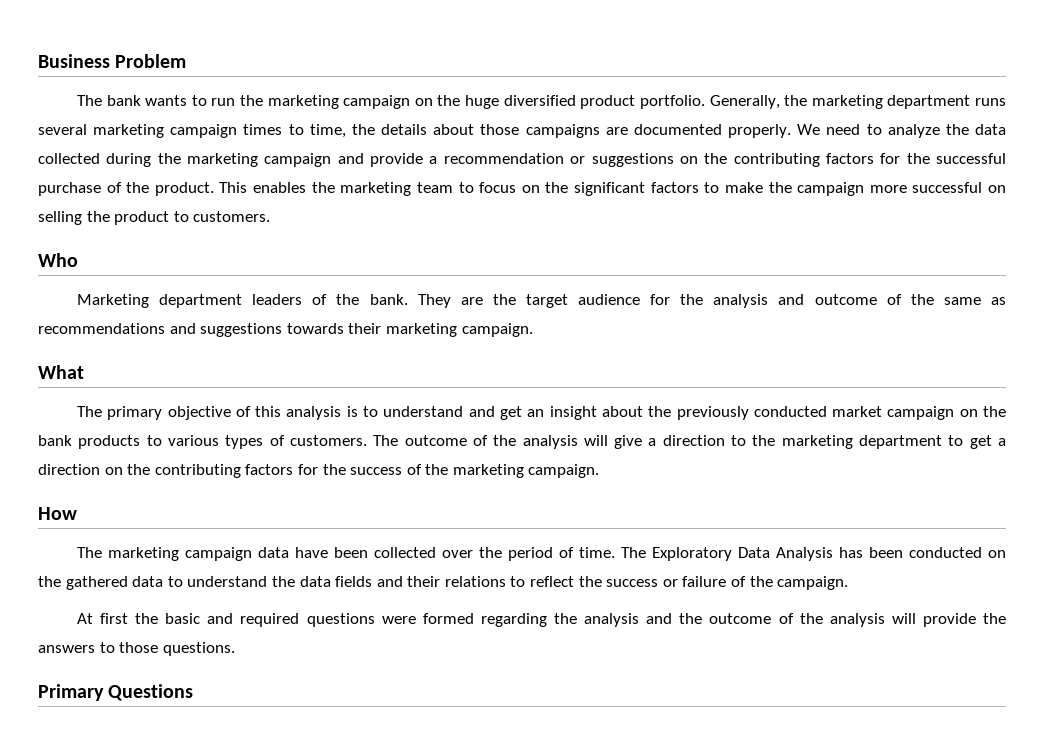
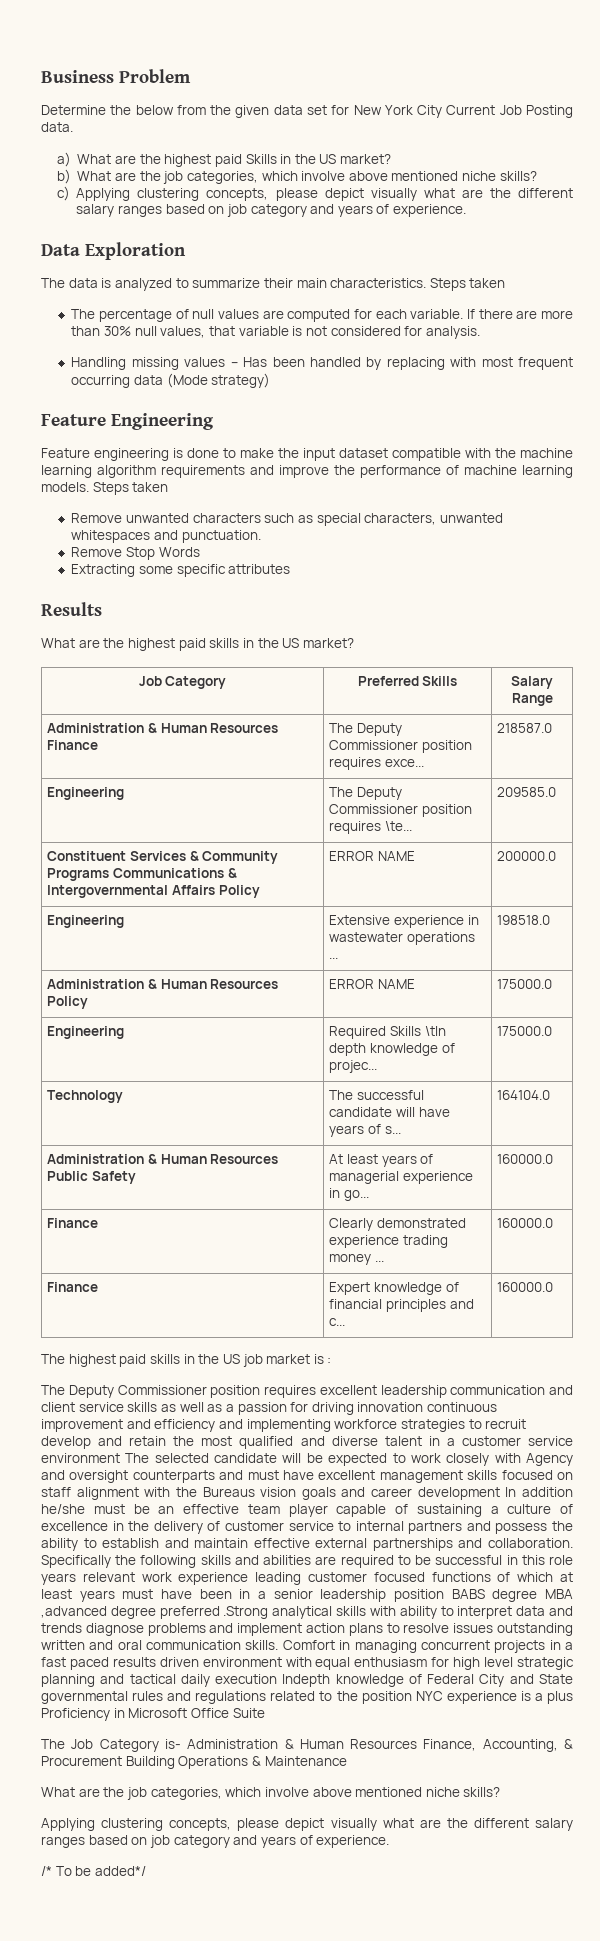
- The bank wants to run the marketing campaign on the huge diversified product portfolio. Generally, the marketing department runs several marketing campaign times to time, the details about those campaigns are documented properly. We need to analyze the data collected during the marketing campaign and provide a recommendation or suggestions on the contributing factors for the successful purchase of the product. This enables the marketing team to focus on the significant factors to make the campaign more successful on selling the product to customers.
- Who
- Marketing department leaders of the bank. They are the target audience for the analysis and outcome of the same as recommendations and suggestions towards their marketing campaign.
- What
- The primary objective of this analysis is to understand and get an insight about the previously conducted market campaign on the bank products to various types of customers. The outcome of the analysis will give a direction to the marketing department to get a direction on the contributing factors for the success of the marketing campaign.
- How
- The marketing campaign data have been collected over the period of time. The Exploratory Data Analysis has been conducted on the gathered data to understand the data fields and their relations to reflect the success or failure of the campaign.
- At first the basic and required questions were formed regarding the analysis and the outcome of the analysis will provide the answers to those questions.
- Primary Questions
+ Determine the below from the given data set for New York City Current Job Posting data.
+ a) What are the highest paid Skills in the US market?
+ b) What are the job categories, which involve above mentioned niche skills?
+ c) Applying clustering concepts, please depict visually what are the different salary ranges based on job category and years of experience.
+ Data Exploration
+ The data is analyzed to summarize their main characteristics. Steps taken
+ The percentage of null values are computed for each variable. If there are more than 30% null values, that variable is not considered for analysis.
+ Handling missing values – Has been handled by replacing with most frequent occurring data (Mode strategy)
+ Feature Engineering
+ Feature engineering is done to make the input dataset compatible with the machine learning algorithm requirements and improve the performance of machine learning models. Steps taken
+ Remove unwanted characters such as special characters, unwanted whitespaces and punctuation.
+ Remove Stop Words
+ Extracting some specific attributes
+ Results
+ What are the highest paid skills in the US market?
+ Job Category | Preferred Skills | Salary Range
+ Administration & Human Resources Finance | The Deputy Commissioner position requires exce... | 218587.0
+ Engineering | The Deputy Commissioner position requires \te... | 209585.0
+ Constituent Services & Community Programs Communications & Intergovernmental Affairs Policy | ERROR NAME | 200000.0
+ Engineering | Extensive experience in wastewater operations ... | 198518.0
+ Administration & Human Resources Policy | ERROR NAME | 175000.0
+ Engineering | Required Skills \tIn depth knowledge of projec... | 175000.0
+ Technology | The successful candidate will have years of s... | 164104.0
+ Administration & Human Resources Public Safety | At least years of managerial experience in go... | 160000.0
+ Finance | Clearly demonstrated experience trading money ... | 160000.0
+ Finance | Expert knowledge of financial principles and c... | 160000.0
+ The highest paid skills in the US job market is :
+ The Deputy Commissioner position requires excellent leadership communication and client service skills as well as a passion for driving innovation continuous improvement and efficiency and implementing workforce strategies to recruit develop and retain the most qualified and diverse talent in a customer service environment The selected candidate will be expected to work closely with Agency and oversight counterparts and must have excellent management skills focused on staff alignment with the Bureaus vision goals and career development In addition he/she must be an effective team player capable of sustaining a culture of excellence in the delivery of customer service to internal partners and possess the ability to establish and maintain effective external partnerships and collaboration. Specifically the following skills and abilities are required to be successful in this role years relevant work experience leading customer focused functions of which at least years must have been in a senior leadership position BABS degree MBA ,advanced degree preferred .Strong analytical skills with ability to interpret data and trends diagnose problems and implement action plans to resolve issues outstanding written and oral communication skills. Comfort in managing concurrent projects in a fast paced results driven environment with equal enthusiasm for high level strategic planning and tactical daily execution Indepth knowledge of Federal City and State governmental rules and regulations related to the position NYC experience is a plus Proficiency in Microsoft Office Suite
+ The Job Category is- Administration & Human Resources Finance, Accounting, & Procurement Building Operations & Maintenance
+ What are the job categories, which involve above mentioned niche skills?
+ Applying clustering concepts, please depict visually what are the different salary ranges based on job category and years of experience.
+ /* To be added*/

